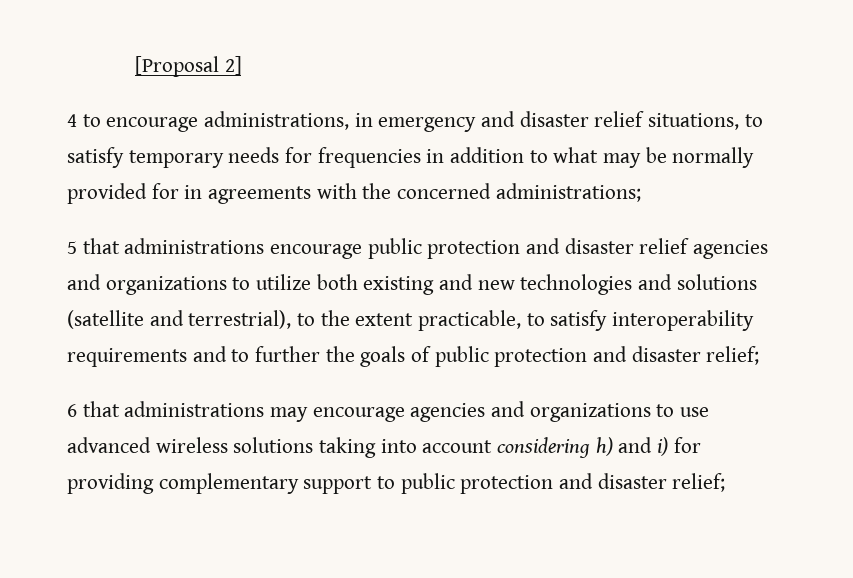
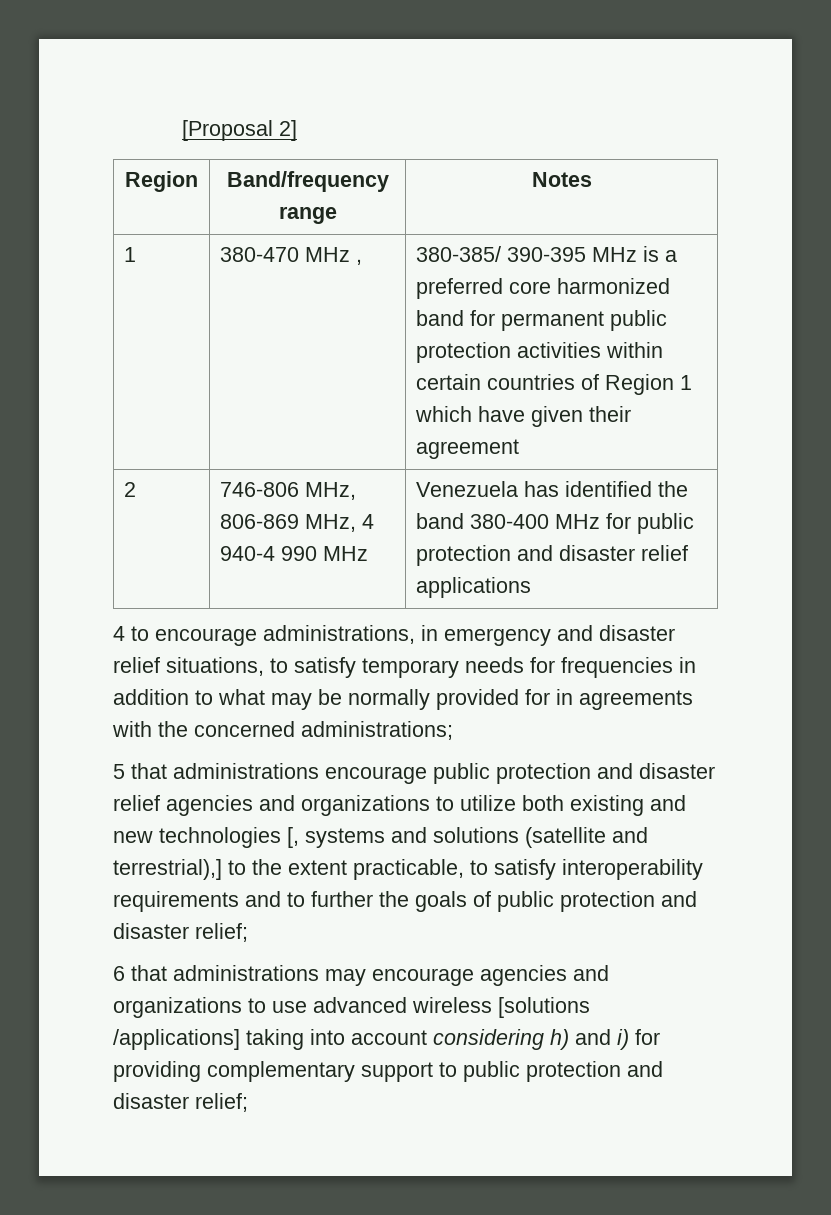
+ Region | Band/frequency range | Notes
+ 1 | 380-470 MHz , | 380-385/ 390-395 MHz is a preferred core harmonized band for permanent public protection activities within certain countries of Region 1 which have given their agreement
+ 2 | 746-806 MHz, 806-869 MHz, 4 940-4 990 MHz | Venezuela has identified the band 380-400 MHz for public protection and disaster relief applications
- 5 that administrations encourage public protection and disaster relief agencies and organizations to utilize both existing and new technologies and solutions (satellite and terrestrial), to the extent practicable, to satisfy interoperability requirements and to further the goals of public protection and disaster relief;
+ 5 that administrations encourage public protection and disaster relief agencies and organizations to utilize both existing and new technologies [, systems and solutions (satellite and terrestrial),] to the extent practicable, to satisfy interoperability requirements and to further the goals of public protection and disaster relief;
- 6 that administrations may encourage agencies and organizations to use advanced wireless solutions taking into account considering h) and i) for providing complementary support to public protection and disaster relief;
+ 6 that administrations may encourage agencies and organizations to use advanced wireless [solutions /applications] taking into account considering h) and i) for providing complementary support to public protection and disaster relief;

